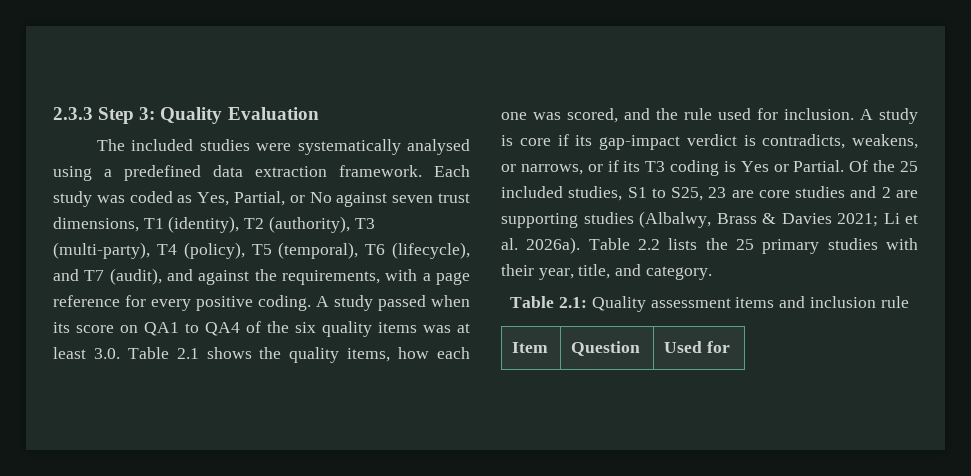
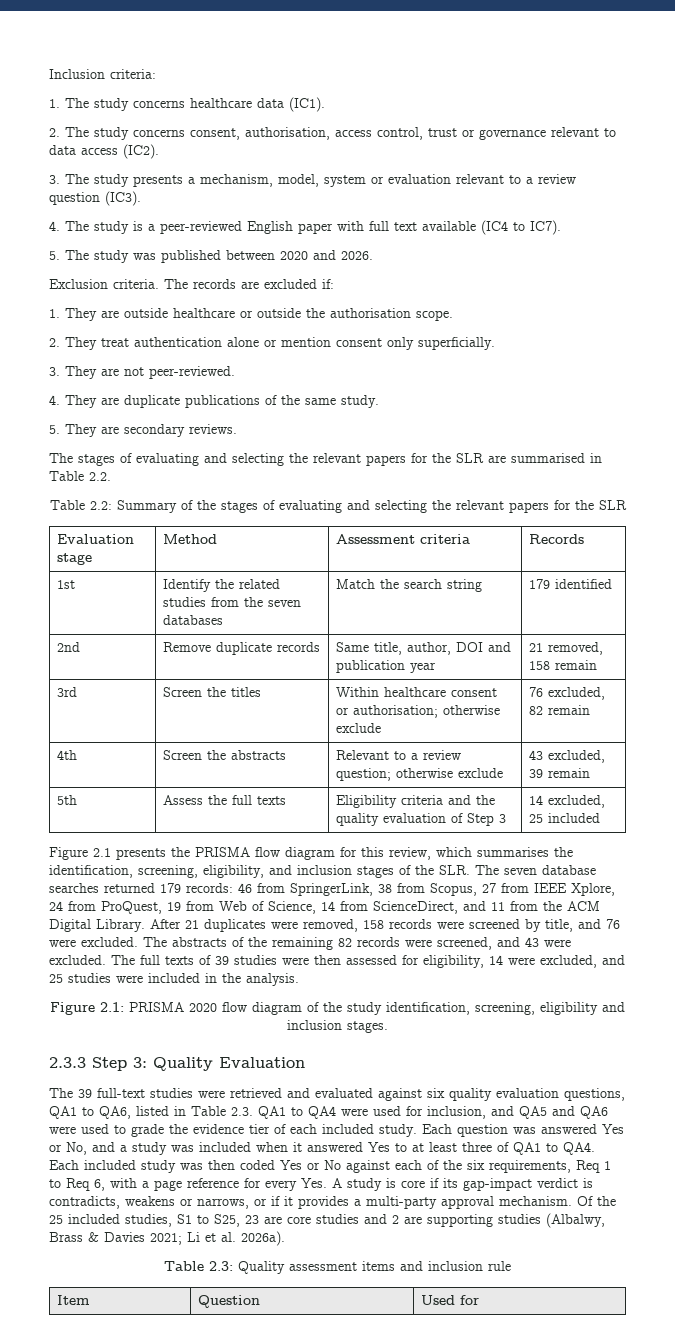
+ Inclusion criteria:
+ 1. The study concerns healthcare data (IC1).
+ 2. The study concerns consent, authorisation, access control, trust or governance relevant to data access (IC2).
+ 3. The study presents a mechanism, model, system or evaluation relevant to a review question (IC3).
+ 4. The study is a peer-reviewed English paper with full text available (IC4 to IC7).
+ 5. The study was published between 2020 and 2026.
+ Exclusion criteria. The records are excluded if:
+ 1. They are outside healthcare or outside the authorisation scope.
+ 2. They treat authentication alone or mention consent only superficially.
+ 3. They are not peer-reviewed.
+ 4. They are duplicate publications of the same study.
+ 5. They are secondary reviews.
+ The stages of evaluating and selecting the relevant papers for the SLR are summarised in Table 2.2.
+ Table 2.2: Summary of the stages of evaluating and selecting the relevant papers for the SLR
+ Evaluation stage | Method | Assessment criteria | Records
+ 1st | Identify the related studies from the seven databases | Match the search string | 179 identified
+ 2nd | Remove duplicate records | Same title, author, DOI and publication year | 21 removed, 158 remain
+ 3rd | Screen the titles | Within healthcare consent or authorisation; otherwise exclude | 76 excluded, 82 remain
+ 4th | Screen the abstracts | Relevant to a review question; otherwise exclude | 43 excluded, 39 remain
+ 5th | Assess the full texts | Eligibility criteria and the quality evaluation of Step 3 | 14 excluded, 25 included
+ Figure 2.1 presents the PRISMA flow diagram for this review, which summarises the identification, screening, eligibility, and inclusion stages of the SLR. The seven database searches returned 179 records: 46 from SpringerLink, 38 from Scopus, 27 from IEEE Xplore, 24 from ProQuest, 19 from Web of Science, 14 from ScienceDirect, and 11 from the ACM Digital Library. After 21 duplicates were removed, 158 records were screened by title, and 76 were excluded. The abstracts of the remaining 82 records were screened, and 43 were excluded. The full texts of 39 studies were then assessed for eligibility, 14 were excluded, and 25 studies were included in the analysis.
+ Figure 2.1: PRISMA 2020 flow diagram of the study identification, screening, eligibility and inclusion stages.
- The included studies were systematically analysed using a predefined data extraction framework. Each study was coded as Yes, Partial, or No against seven trust dimensions, T1 (identity), T2 (authority), T3 (multi-party), T4 (policy), T5 (temporal), T6 (lifecycle), and T7 (audit), and against the requirements, with a page reference for every positive coding. A study passed when its score on QA1 to QA4 of the six quality items was at least 3.0. Table 2.1 shows the quality items, how each one was scored, and the rule used for inclusion. A study is core if its gap-impact verdict is contradicts, weakens, or narrows, or if its T3 coding is Yes or Partial.
+ The 39 full-text studies were retrieved and evaluated against six quality evaluation questions, QA1 to QA6, listed in Table 2.3. QA1 to QA4 were used for inclusion, and QA5 and QA6 were used to grade the evidence tier of each included study. Each question was answered Yes or No, and a study was included when it answered Yes to at least three of QA1 to QA4. Each included study was then coded Yes or No against each of the six requirements, Req 1 to Req 6, with a page reference for every Yes. A study is core if its gap-impact verdict is contradicts, weakens or narrows, or if it provides a multi-party approval mechanism.
- Of the 25 included studies, S1 to S25, 23 are core studies and 2 are supporting studies (Albalwy, Brass & Davies 2021; Li et al. 2026a). Table 2.2 lists the 25 primary studies with their year, title, and category.
- Table 2.1: Quality assessment items and inclusion rule
+ Of the 25 included studies, S1 to S25, 23 are core studies and 2 are supporting studies (Albalwy, Brass & Davies 2021; Li et al. 2026a).
+ Table 2.3: Quality assessment items and inclusion rule

